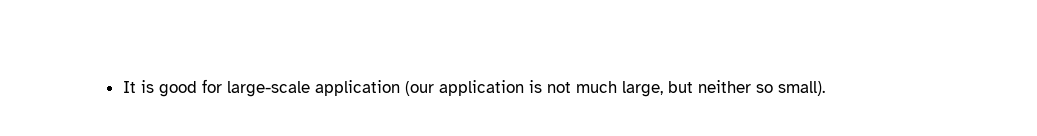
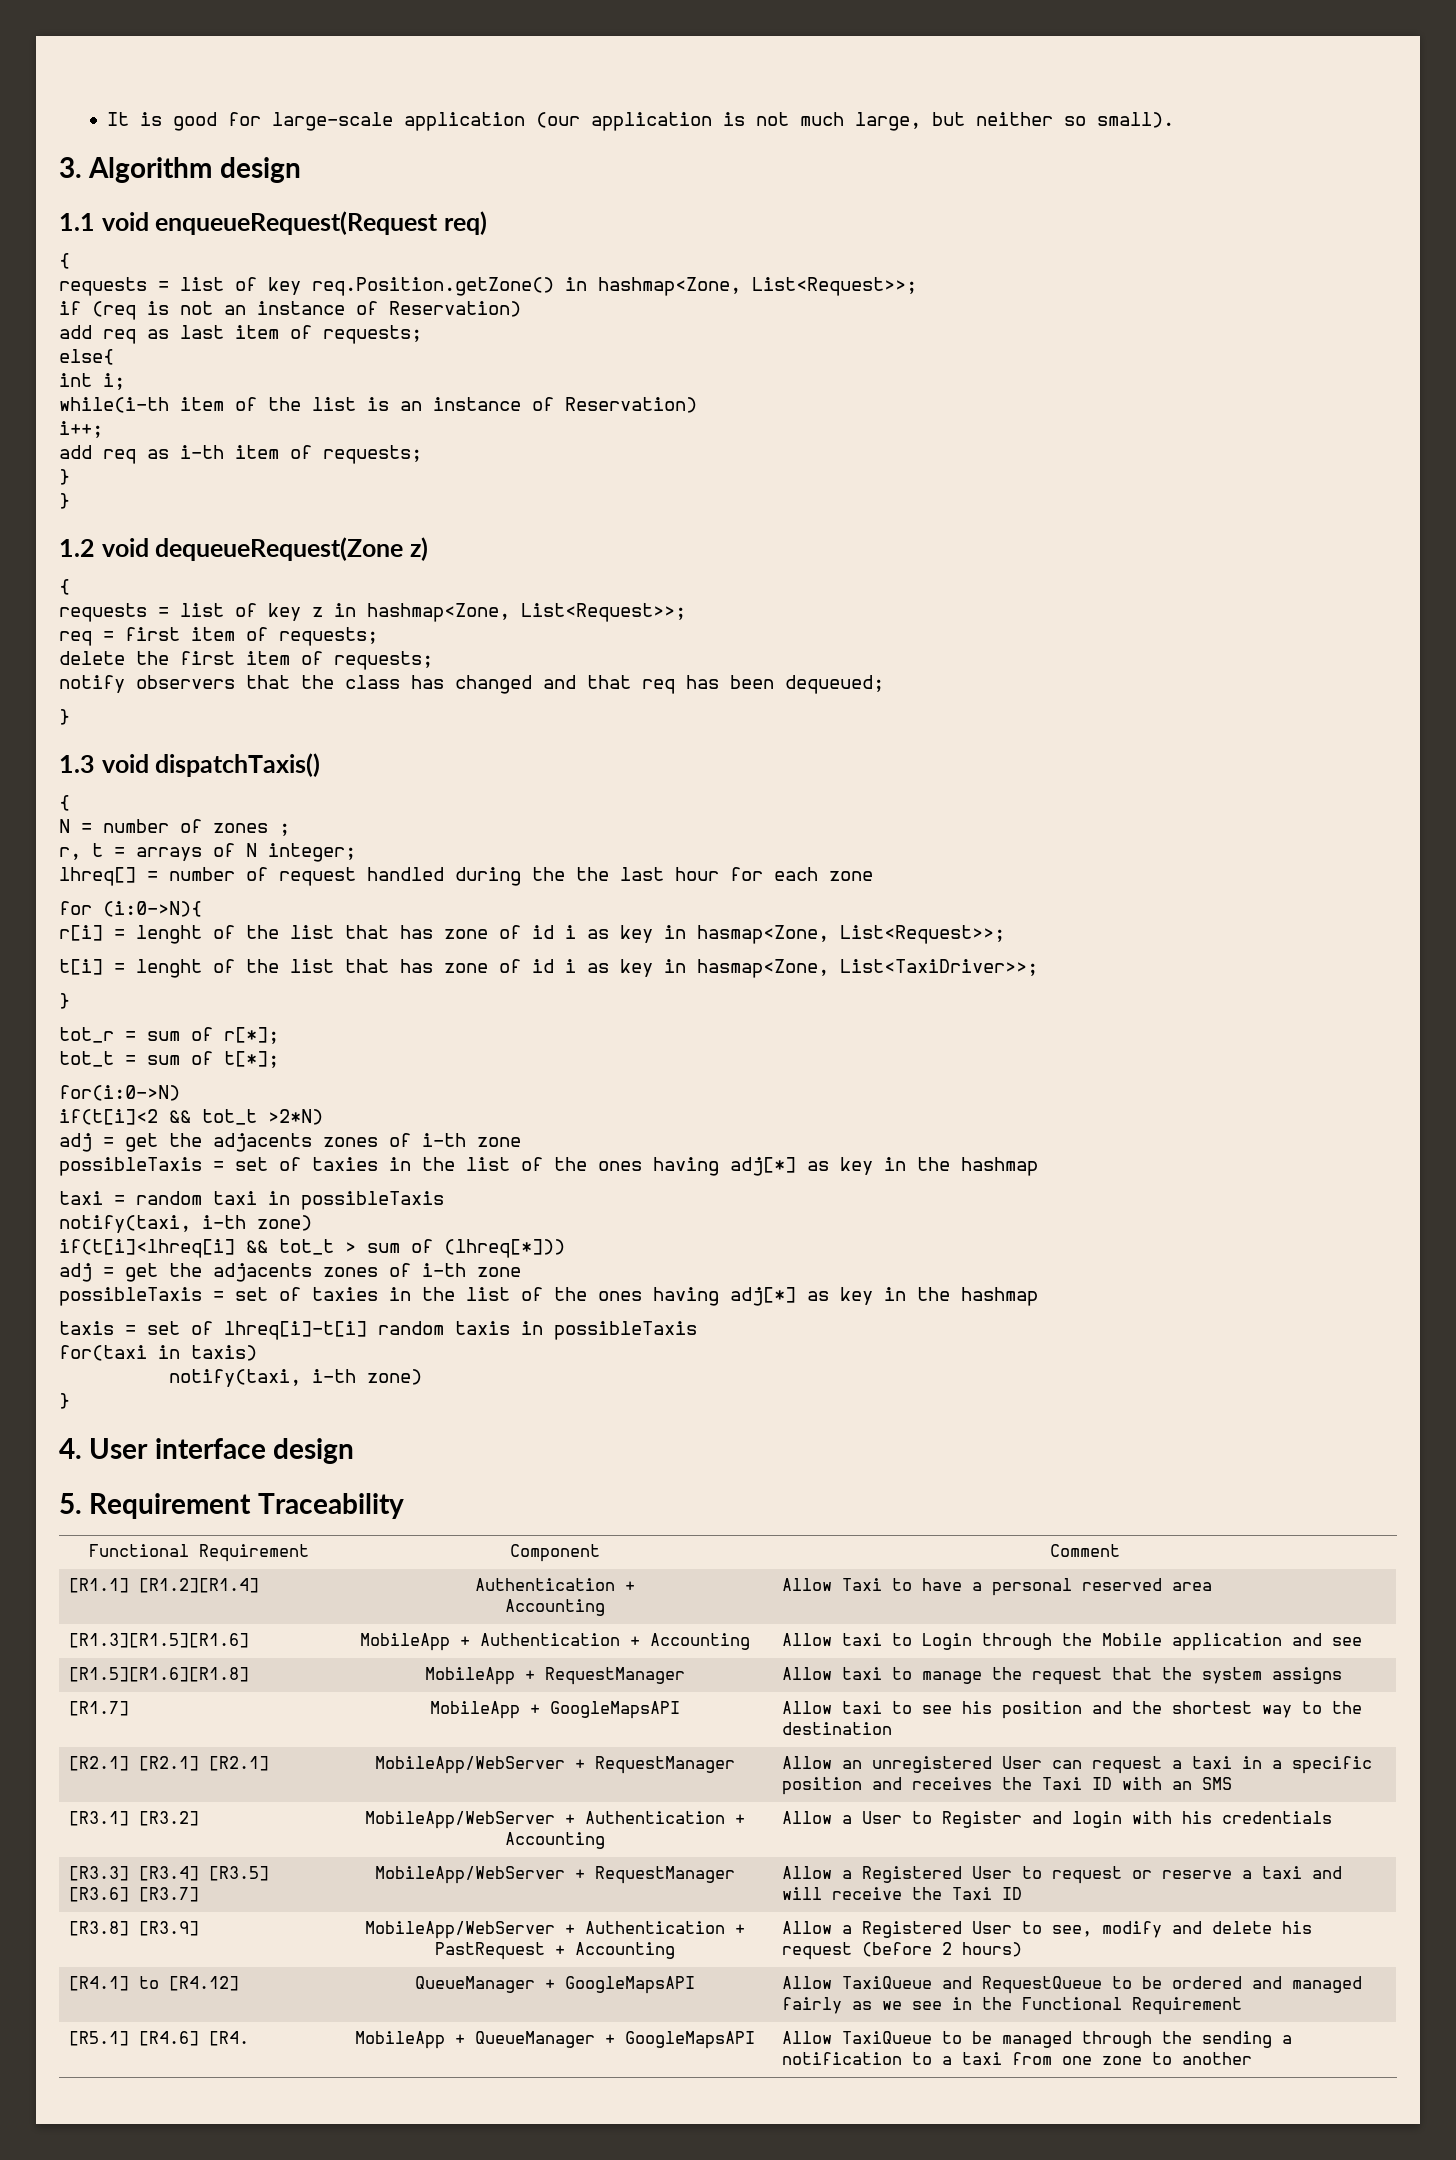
+ 3. Algorithm design
+ 1.1 void enqueueRequest(Request req)
+ {
+ requests = list of key req.Position.getZone() in hashmap<Zone, List<Request>>;
+ if (req is not an instance of Reservation)
+ add req as last item of requests;
+ else{
+ int i;
+ while(i-th item of the list is an instance of Reservation)
+ i++;
+ add req as i-th item of requests;
+ }
+ }
+ 1.2 void dequeueRequest(Zone z)
+ {
+ requests = list of key z in hashmap<Zone, List<Request>>;
+ req = first item of requests;
+ delete the first item of requests;
+ notify observers that the class has changed and that req has been dequeued;
+ }
+ 1.3 void dispatchTaxis()
+ {
+ N = number of zones ;
+ r, t = arrays of N integer;
+ lhreq[] = number of request handled during the the last hour for each zone
+ for (i:0->N){
+ r[i] = lenght of the list that has zone of id i as key in hasmap<Zone, List<Request>>;
+ t[i] = lenght of the list that has zone of id i as key in hasmap<Zone, List<TaxiDriver>>;
+ }
+ tot_r = sum of r[*];
+ tot_t = sum of t[*];
+ for(i:0->N)
+ if(t[i]<2 && tot_t >2*N)
+ adj = get the adjacents zones of i-th zone
+ possibleTaxis = set of taxies in the list of the ones having adj[*] as key in the hashmap
+ taxi = random taxi in possibleTaxis
+ notify(taxi, i-th zone)
+ if(t[i]<lhreq[i] && tot_t > sum of (lhreq[*]))
+ adj = get the adjacents zones of i-th zone
+ possibleTaxis = set of taxies in the list of the ones having adj[*] as key in the hashmap
+ taxis = set of lhreq[i]-t[i] random taxis in possibleTaxis
+ for(taxi in taxis)
+ notify(taxi, i-th zone)
+ }
+ 4. User interface design
+ 5. Requirement Traceability
+ Functional Requirement | Component | Comment
+ [R1.1] [R1.2][R1.4] | Authentication +
+ Accounting | Allow Taxi to have a personal reserved area
+ [R1.3][R1.5][R1.6] | MobileApp + Authentication + Accounting | Allow taxi to Login through the Mobile application and see
+ [R1.5][R1.6][R1.8] | MobileApp + RequestManager | Allow taxi to manage the request that the system assigns
+ [R1.7] | MobileApp + GoogleMapsAPI | Allow taxi to see his position and the shortest way to the destination
+ [R2.1] [R2.1] [R2.1] | MobileApp/WebServer + RequestManager | Allow an unregistered User can request a taxi in a specific position and receives the Taxi ID with an SMS
+ [R3.1] [R3.2] | MobileApp/WebServer + Authentication + Accounting | Allow a User to Register and login with his credentials
+ [R3.3] [R3.4] [R3.5] [R3.6] [R3.7] | MobileApp/WebServer + RequestManager | Allow a Registered User to request or reserve a taxi and will receive the Taxi ID
+ [R3.8] [R3.9] | MobileApp/WebServer + Authentication + PastRequest + Accounting | Allow a Registered User to see, modify and delete his request (before 2 hours)
+ [R4.1] to [R4.12] | QueueManager + GoogleMapsAPI | Allow TaxiQueue and RequestQueue to be ordered and managed fairly as we see in the Functional Requirement
+ [R5.1] [R4.6] [R4. | MobileApp + QueueManager + GoogleMapsAPI | Allow TaxiQueue to be managed through the sending a notification to a taxi from one zone to another

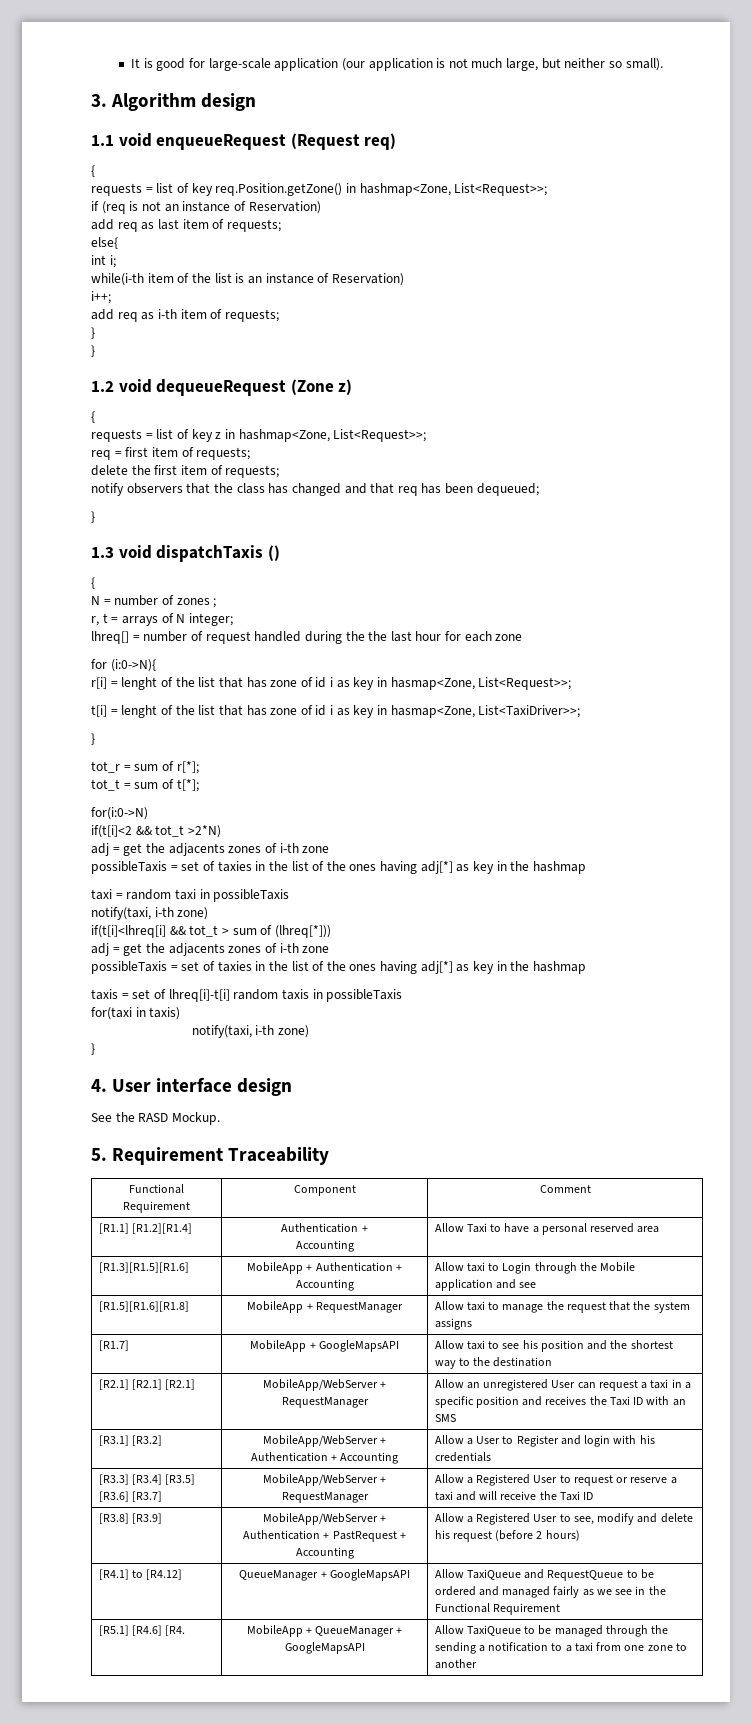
- 1.1 void enqueueRequest(Request req)
+ 1.1 void enqueueRequest (Request req)
- 1.2 void dequeueRequest(Zone z)
+ 1.2 void dequeueRequest (Zone z)
- 1.3 void dispatchTaxis()
+ 1.3 void dispatchTaxis ()
+ See the RASD Mockup.

